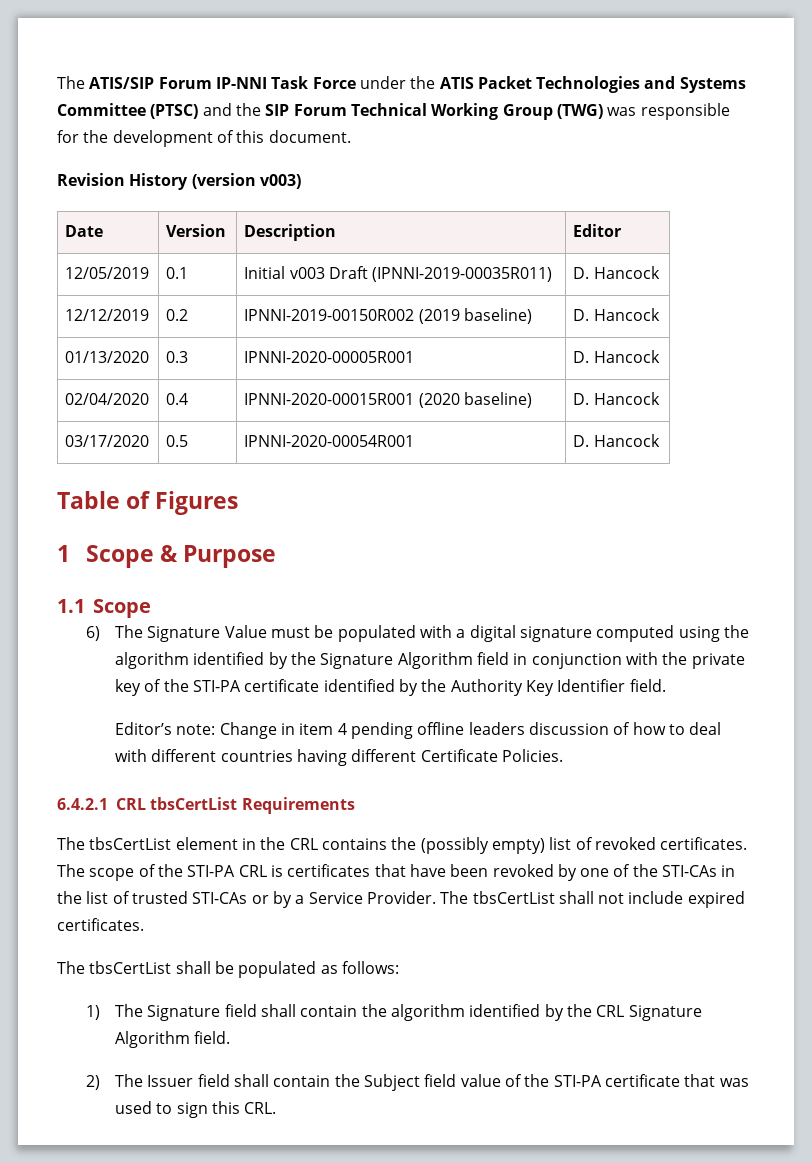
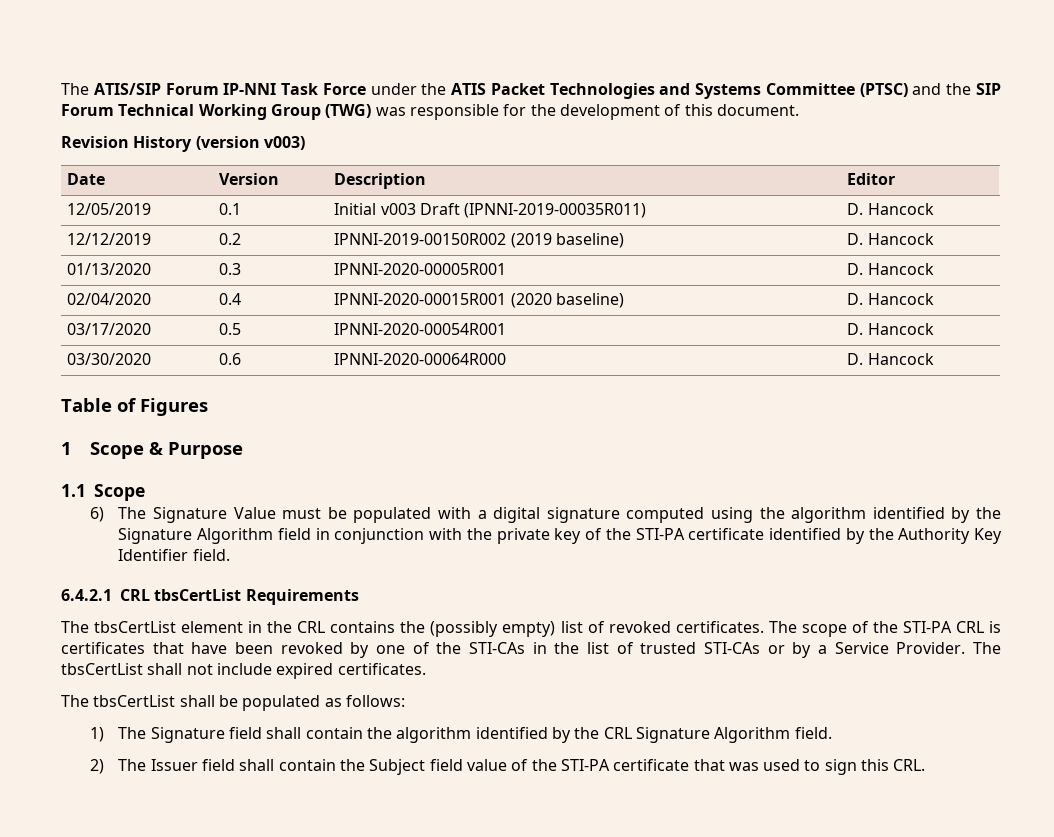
+ 03/30/2020 | 0.6 | IPNNI-2020-00064R000 | D. Hancock
- Editor’s note: Change in item 4 pending offline leaders discussion of how to deal with different countries having different Certificate Policies.

